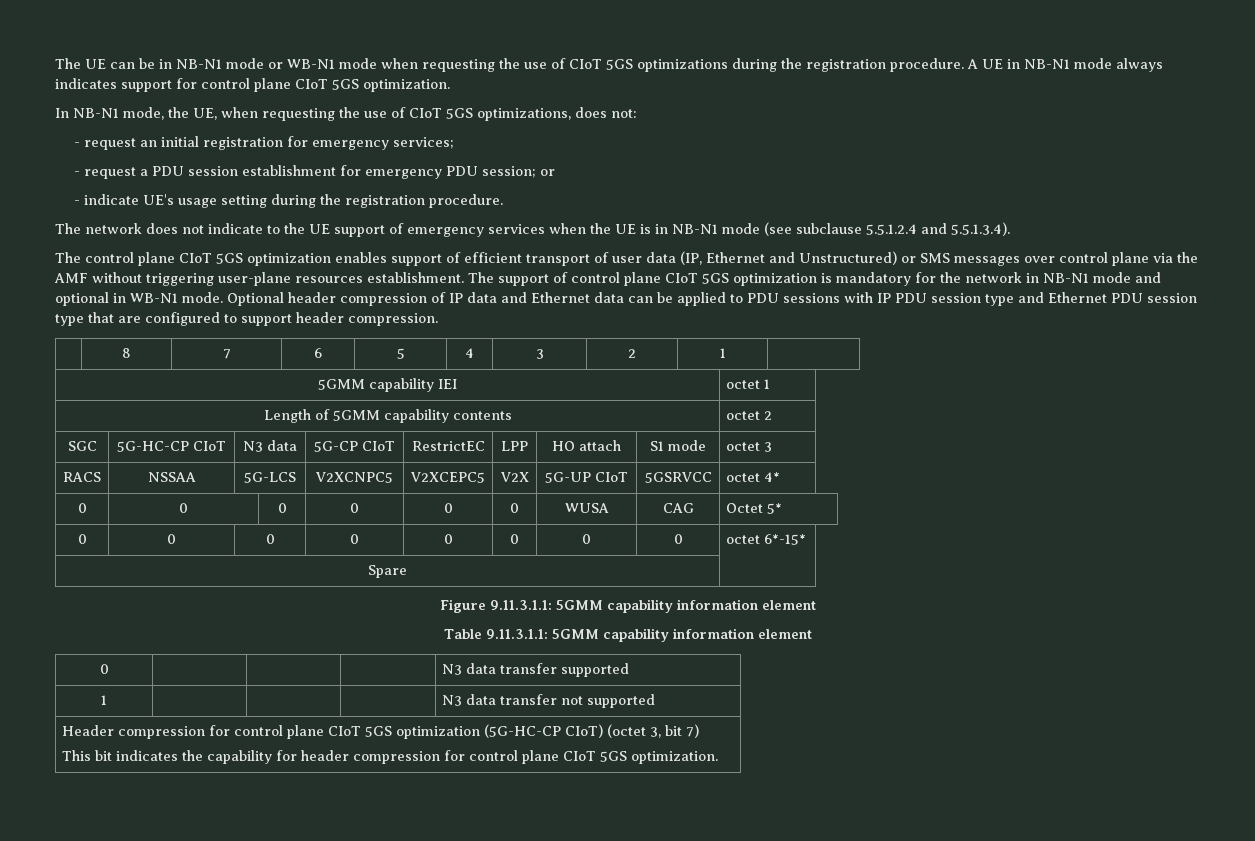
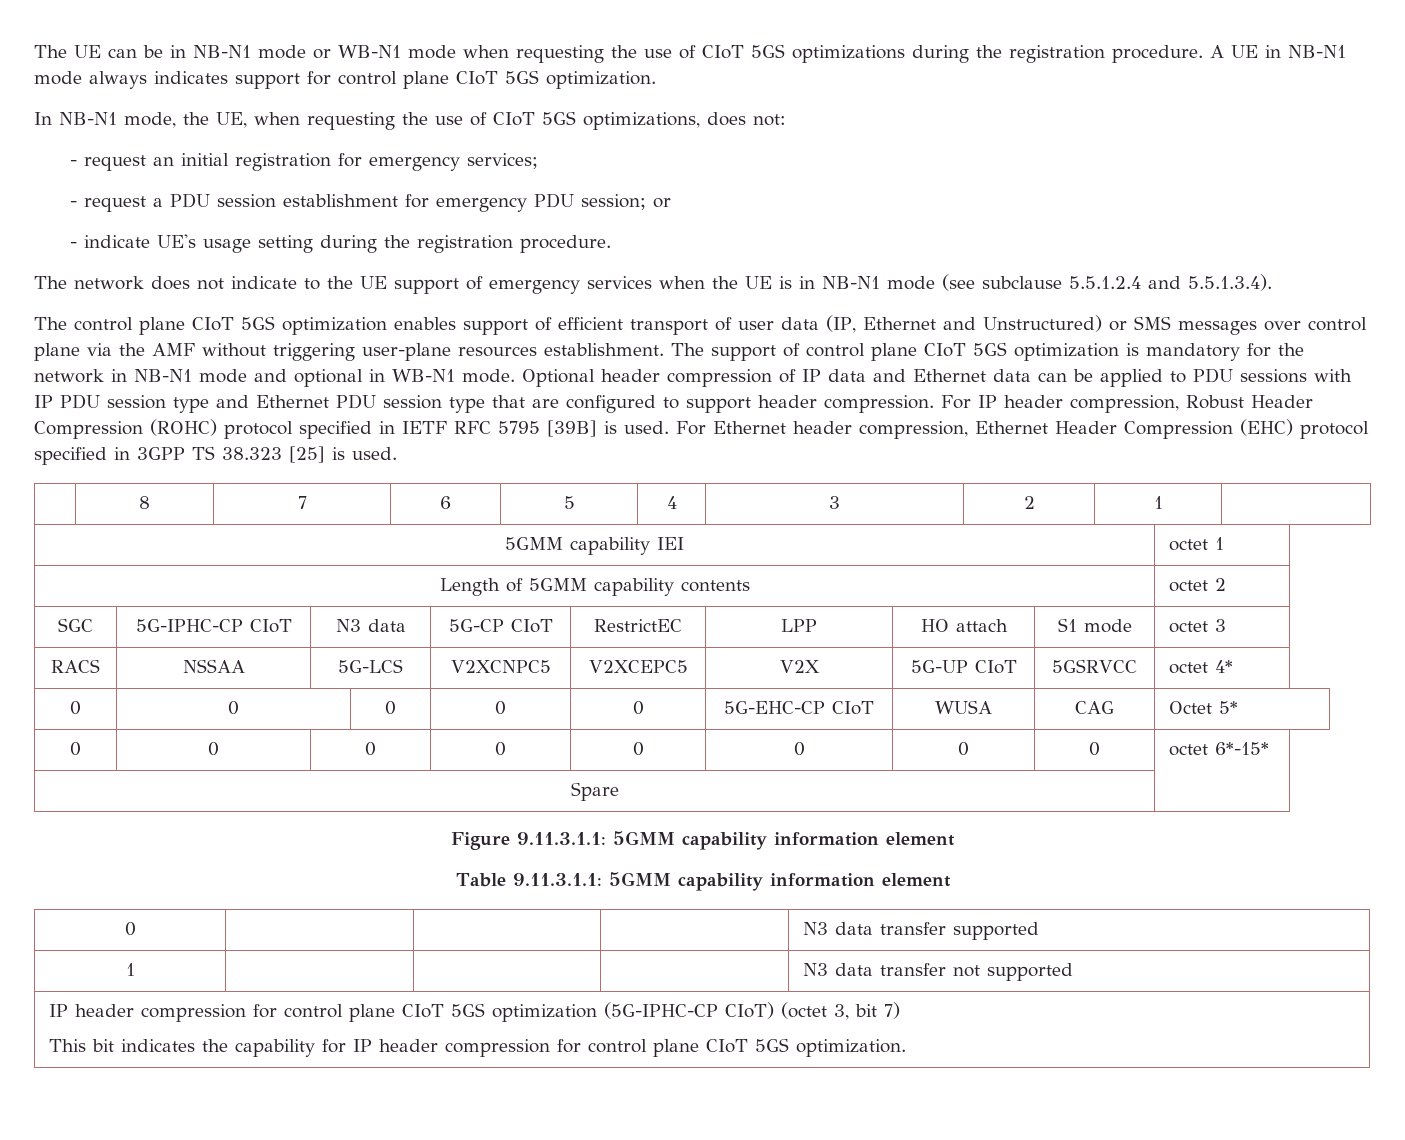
+ For IP header compression, Robust Header Compression (ROHC) protocol specified in IETF RFC 5795 [39B] is used. For Ethernet header compression, Ethernet Header Compression (EHC) protocol specified in 3GPP TS 38.323 [25] is used.
- SGC | 5G-HC-CP CIoT | N3 data | 5G-CP CIoT | RestrictEC | LPP | HO attach | S1 mode | octet 3
+ SGC | 5G-IPHC-CP CIoT | N3 data | 5G-CP CIoT | RestrictEC | LPP | HO attach | S1 mode | octet 3
- 0 | 0 | 0 | 0 | 0 | 0 | WUSA | CAG | Octet 5*
+ 0 | 0 | 0 | 0 | 0 | 5G-EHC-CP CIoT | WUSA | CAG | Octet 5*
- Header compression for control plane CIoT 5GS optimization (5G-HC-CP CIoT) (octet 3, bit 7)
- This bit indicates the capability for header compression for control plane CIoT 5GS optimization.
+ IP header compression for control plane CIoT 5GS optimization (5G-IPHC-CP CIoT) (octet 3, bit 7)
+ This bit indicates the capability for IP header compression for control plane CIoT 5GS optimization.

